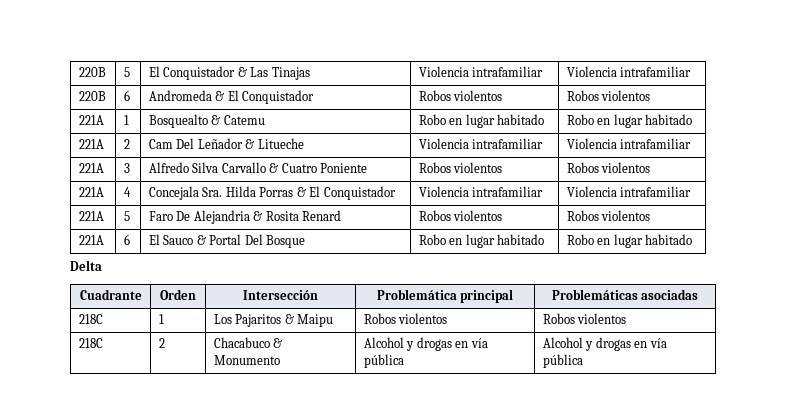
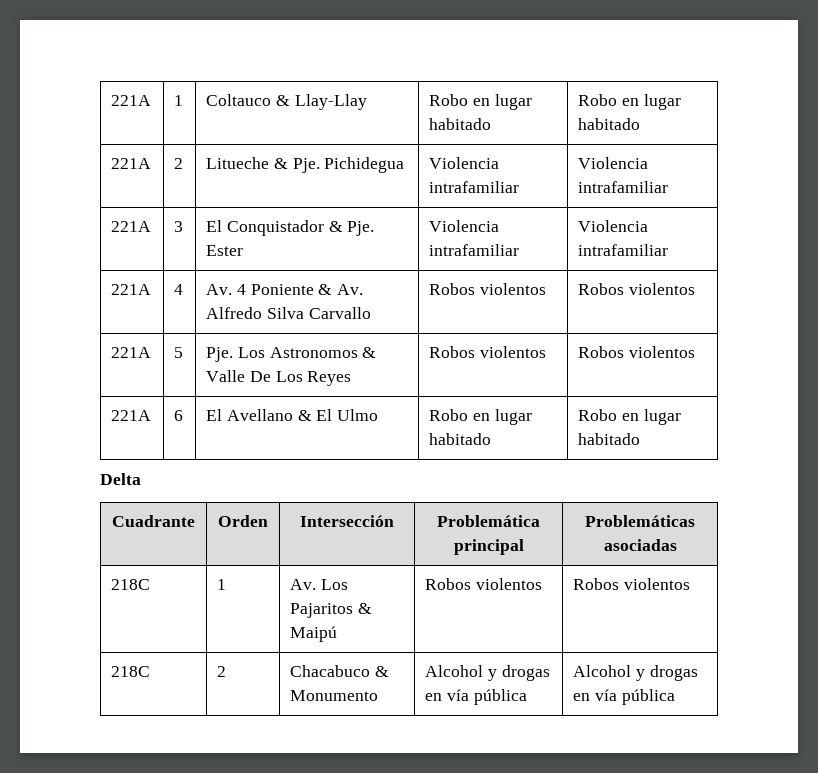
- 220B | 5 | El Conquistador & Las Tinajas | Violencia intrafamiliar | Violencia intrafamiliar
- 220B | 6 | Andromeda & El Conquistador | Robos violentos | Robos violentos
- 221A | 1 | Bosquealto & Catemu | Robo en lugar habitado | Robo en lugar habitado
+ 221A | 1 | Coltauco & Llay-Llay | Robo en lugar habitado | Robo en lugar habitado
- 221A | 2 | Cam Del Leñador & Litueche | Violencia intrafamiliar | Violencia intrafamiliar
+ 221A | 2 | Litueche & Pje. Pichidegua | Violencia intrafamiliar | Violencia intrafamiliar
- 221A | 3 | Alfredo Silva Carvallo & Cuatro Poniente | Robos violentos | Robos violentos
- 221A | 4 | Concejala Sra. Hilda Porras & El Conquistador | Violencia intrafamiliar | Violencia intrafamiliar
- 221A | 5 | Faro De Alejandria & Rosita Renard | Robos violentos | Robos violentos
+ 221A | 3 | El Conquistador & Pje. Ester | Violencia intrafamiliar | Violencia intrafamiliar
+ 221A | 4 | Av. 4 Poniente & Av. Alfredo Silva Carvallo | Robos violentos | Robos violentos
+ 221A | 5 | Pje. Los Astronomos & Valle De Los Reyes | Robos violentos | Robos violentos
- 221A | 6 | El Sauco & Portal Del Bosque | Robo en lugar habitado | Robo en lugar habitado
+ 221A | 6 | El Avellano & El Ulmo | Robo en lugar habitado | Robo en lugar habitado
- 218C | 1 | Los Pajaritos & Maipu | Robos violentos | Robos violentos
+ 218C | 1 | Av. Los Pajaritos & Maipú | Robos violentos | Robos violentos

